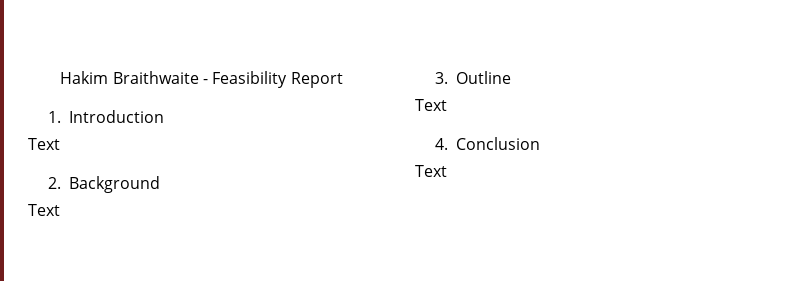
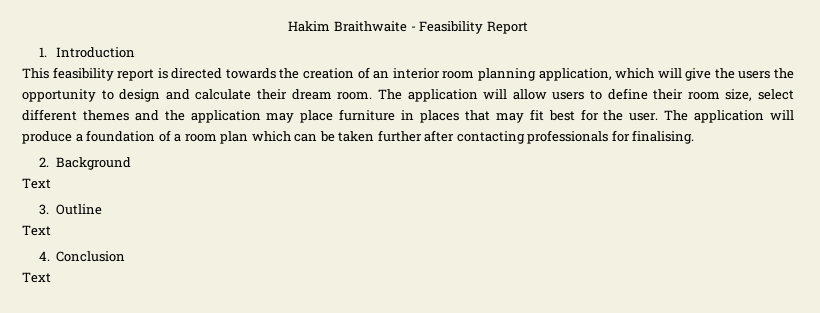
  1. Introduction
- Text
+ This feasibility report is directed towards the creation of an interior room planning application, which will give the users the opportunity to design and calculate their dream room. The application will allow users to define their room size, select different themes and the application may place furniture in places that may fit best for the user. The application will produce a foundation of a room plan which can be taken further after contacting professionals for finalising.

